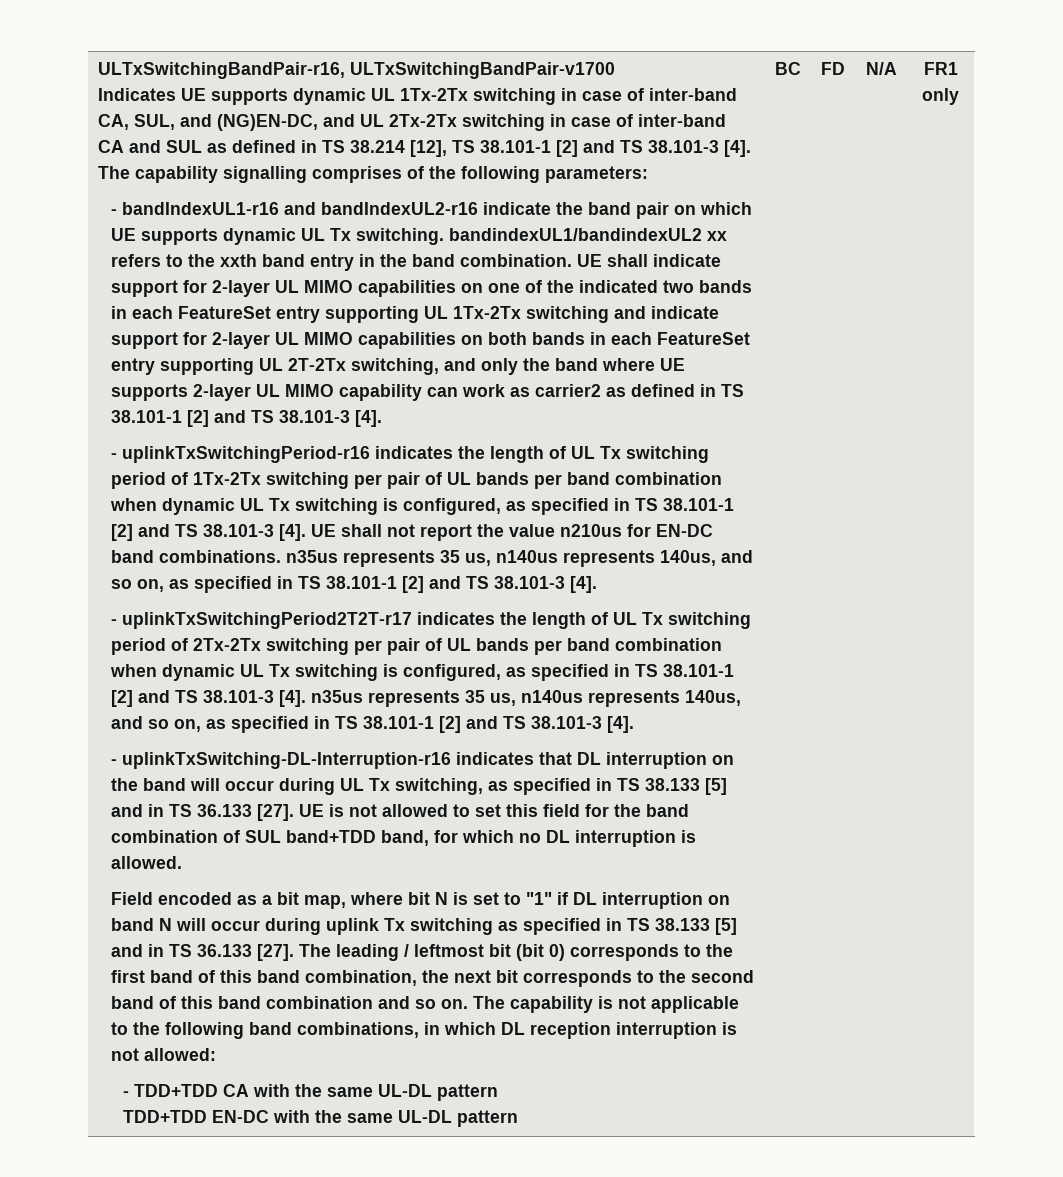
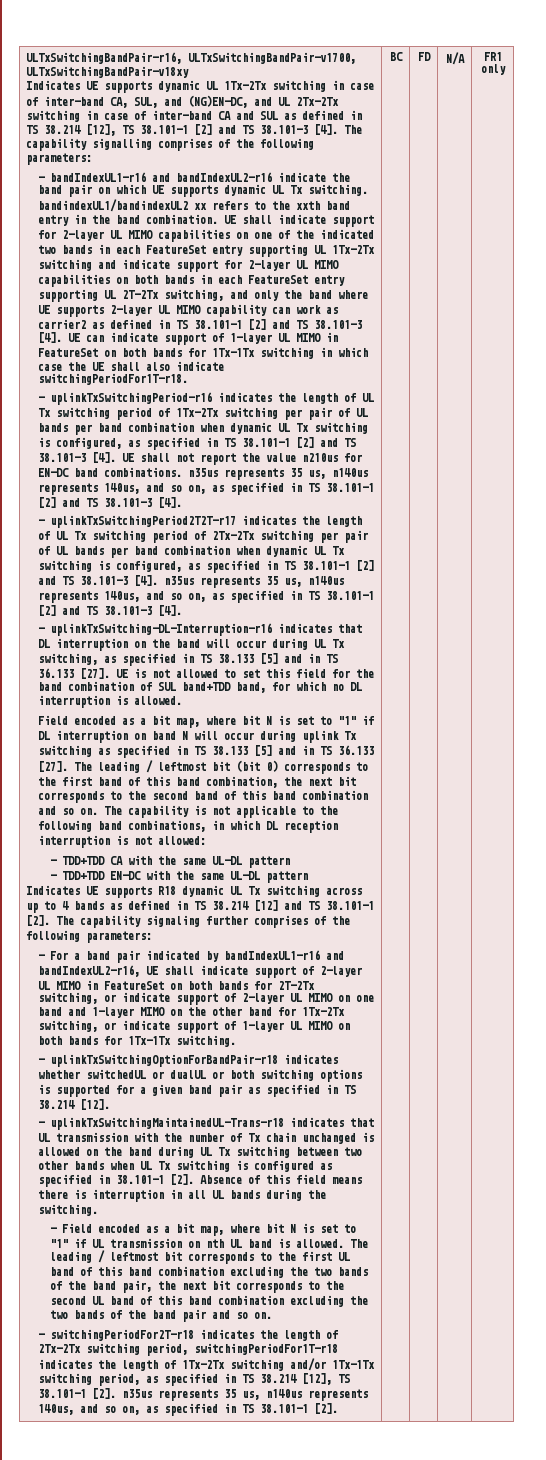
- ULTxSwitchingBandPair-r16, ULTxSwitchingBandPair-v1700
+ ULTxSwitchingBandPair-r16, ULTxSwitchingBandPair-v1700, ULTxSwitchingBandPair-v18xy
+ UE can indicate support of 1-layer UL MIMO in FeatureSet on both bands for 1Tx-1Tx switching in which case the UE shall also indicate switchingPeriodFor1T-r18.
- TDD+TDD EN-DC with the same UL-DL pattern
+ - TDD+TDD EN-DC with the same UL-DL pattern
+ Indicates UE supports R18 dynamic UL Tx switching across up to 4 bands as defined in TS 38.214 [12] and TS 38.101-1 [2]. The capability signaling further comprises of the following parameters:
+ - For a band pair indicated by bandIndexUL1-r16 and bandIndexUL2-r16, UE shall indicate support of 2-layer UL MIMO in FeatureSet on both bands for 2T-2Tx switching, or indicate support of 2-layer UL MIMO on one band and 1-layer MIMO on the other band for 1Tx-2Tx switching, or indicate support of 1-layer UL MIMO on both bands for 1Tx-1Tx switching.
+ - uplinkTxSwitchingOptionForBandPair-r18 indicates whether switchedUL or dualUL or both switching options is supported for a given band pair as specified in TS 38.214 [12].
+ - uplinkTxSwitchingMaintainedUL-Trans-r18 indicates that UL transmission with the number of Tx chain unchanged is allowed on the band during UL Tx switching between two other bands when UL Tx switching is configured as specified in 38.101-1 [2]. Absence of this field means there is interruption in all UL bands during the switching.
+ - Field encoded as a bit map, where bit N is set to "1" if UL transmission on nth UL band is allowed. The leading / leftmost bit corresponds to the first UL band of this band combination excluding the two bands of the band pair, the next bit corresponds to the second UL band of this band combination excluding the two bands of the band pair and so on.
+ - switchingPeriodFor2T-r18 indicates the length of 2Tx-2Tx switching period, switchingPeriodFor1T-r18 indicates the length of 1Tx-2Tx switching and/or 1Tx-1Tx switching period, as specified in TS 38.214 [12], TS 38.101-1 [2]. n35us represents 35 us, n140us represents 140us, and so on, as specified in TS 38.101-1 [2].

